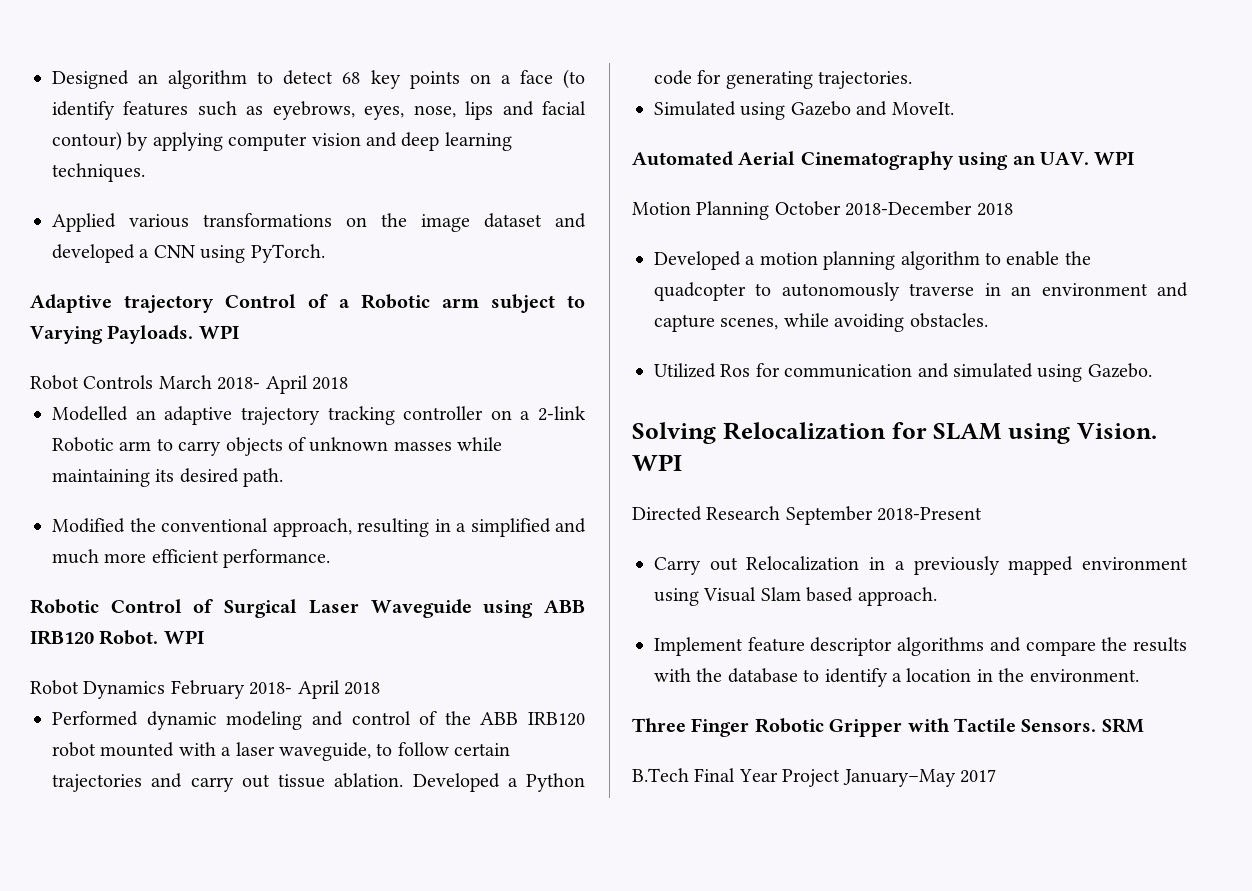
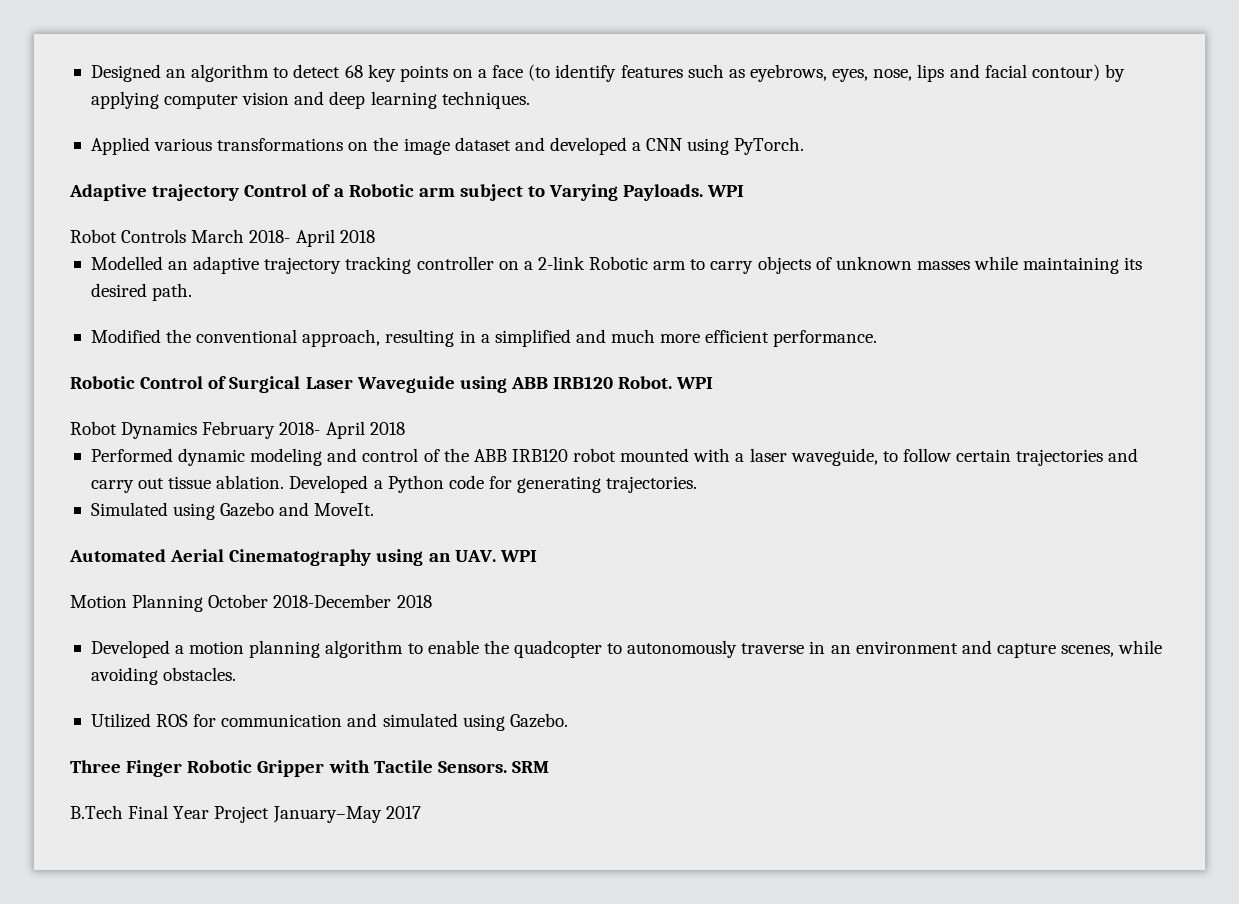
- Utilized Ros for communication and simulated using Gazebo.
+ Utilized ROS for communication and simulated using Gazebo.
- Solving Relocalization for SLAM using Vision. WPI
- Directed Research September 2018-Present
- Carry out Relocalization in a previously mapped environment using Visual Slam based approach.
- Implement feature descriptor algorithms and compare the results with the database to identify a location in the environment.

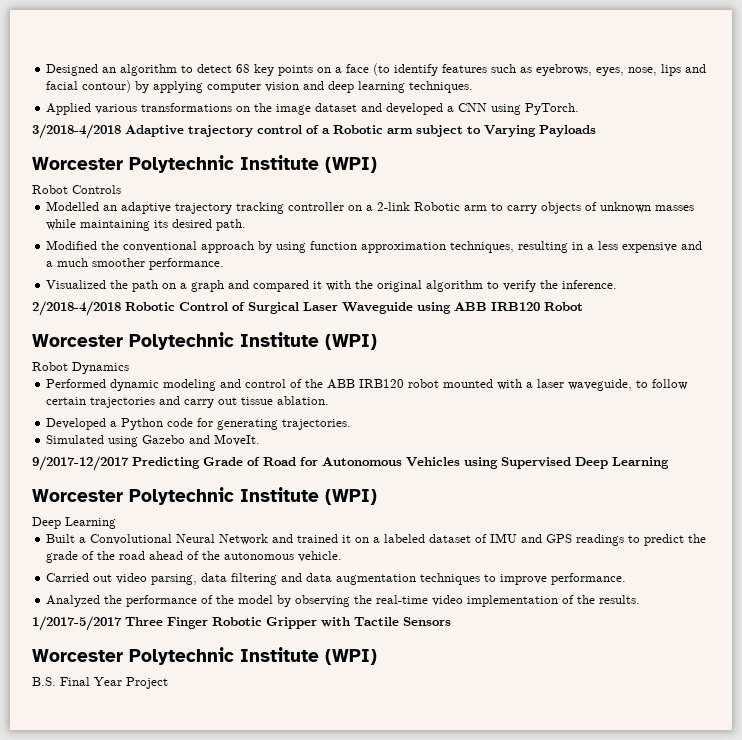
- Adaptive trajectory Control of a Robotic arm subject to Varying Payloads. WPI
- Robot Controls March 2018- April 2018
+ 3/2018-4/2018 Adaptive trajectory control of a Robotic arm subject to Varying Payloads
+ Worcester Polytechnic Institute (WPI)
+ Robot Controls
- Modified the conventional approach, resulting in a simplified and much more efficient performance.
- Robotic Control of Surgical Laser Waveguide using ABB IRB120 Robot. WPI
- Robot Dynamics February 2018- April 2018
+ Modified the conventional approach by using function approximation techniques, resulting in a less expensive and a much smoother performance.
+ Visualized the path on a graph and compared it with the original algorithm to verify the inference.
+ 2/2018-4/2018 Robotic Control of Surgical Laser Waveguide using ABB IRB120 Robot
+ Worcester Polytechnic Institute (WPI)
+ Robot Dynamics
- Performed dynamic modeling and control of the ABB IRB120 robot mounted with a laser waveguide, to follow certain trajectories and carry out tissue ablation. Developed a Python code for generating trajectories.
+ Performed dynamic modeling and control of the ABB IRB120 robot mounted with a laser waveguide, to follow certain trajectories and carry out tissue ablation.
+ Developed a Python code for generating trajectories.
- Automated Aerial Cinematography using an UAV. WPI
- Motion Planning October 2018-December 2018
- Developed a motion planning algorithm to enable the quadcopter to autonomously traverse in an environment and capture scenes, while avoiding obstacles.
- Utilized ROS for communication and simulated using Gazebo.
- Three Finger Robotic Gripper with Tactile Sensors. SRM
- B.Tech Final Year Project January–May 2017
+ 9/2017-12/2017 Predicting Grade of Road for Autonomous Vehicles using Supervised Deep Learning
+ Worcester Polytechnic Institute (WPI)
+ Deep Learning
+ Built a Convolutional Neural Network and trained it on a labeled dataset of IMU and GPS readings to predict the grade of the road ahead of the autonomous vehicle.
+ Carried out video parsing, data filtering and data augmentation techniques to improve performance.
+ Analyzed the performance of the model by observing the real-time video implementation of the results.
+ 1/2017-5/2017 Three Finger Robotic Gripper with Tactile Sensors
+ Worcester Polytechnic Institute (WPI)
+ B.S. Final Year Project

